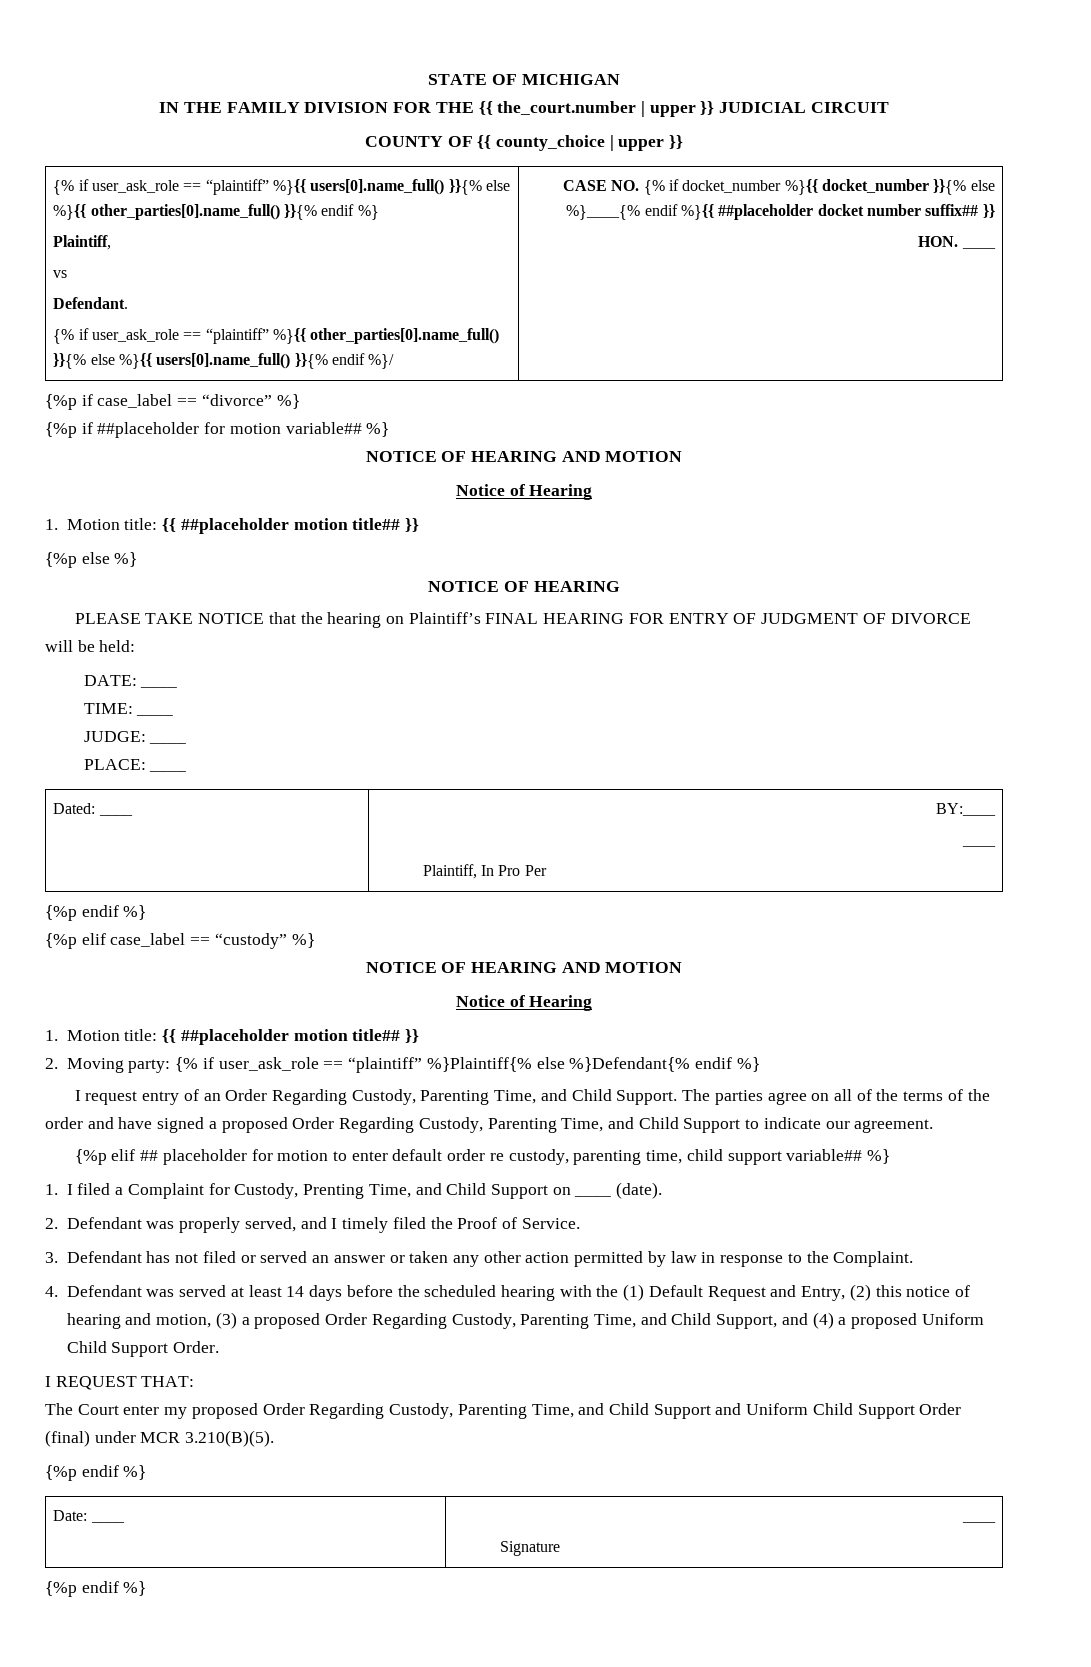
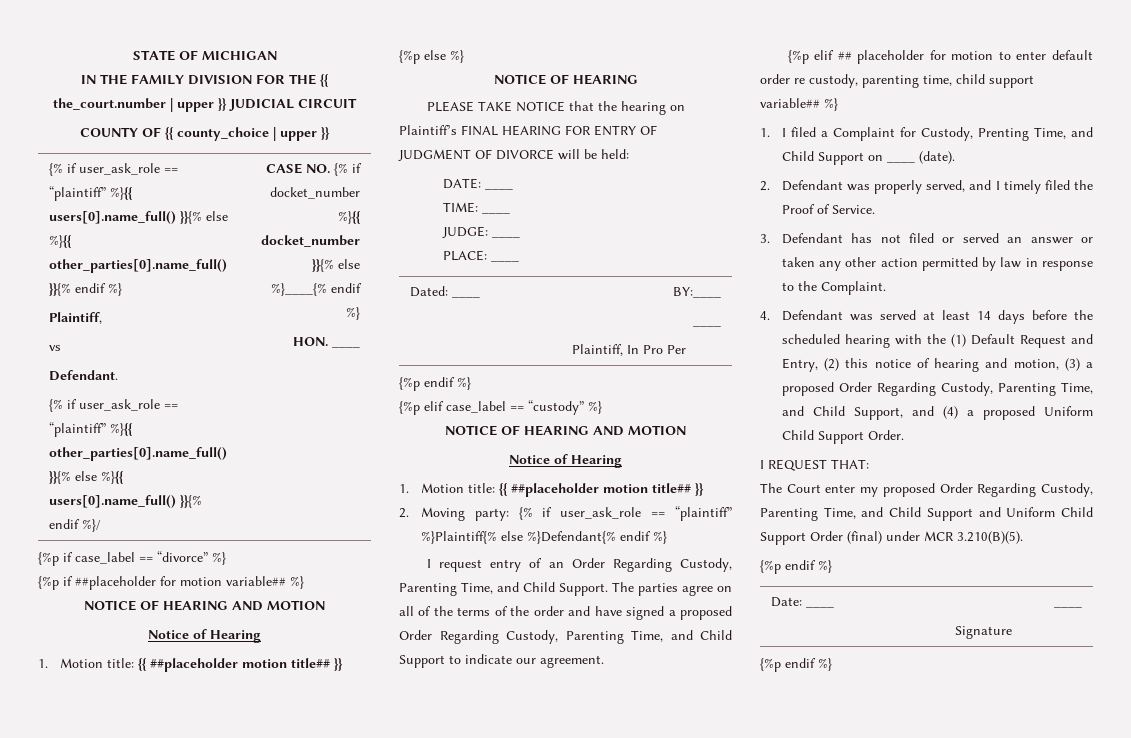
- CASE NO. {% if docket_number %}{{ docket_number }}{% else %}____{% endif %}{{ ##placeholder docket number suffix## }}
+ CASE NO. {% if docket_number %}{{ docket_number }}{% else %}____{% endif %}

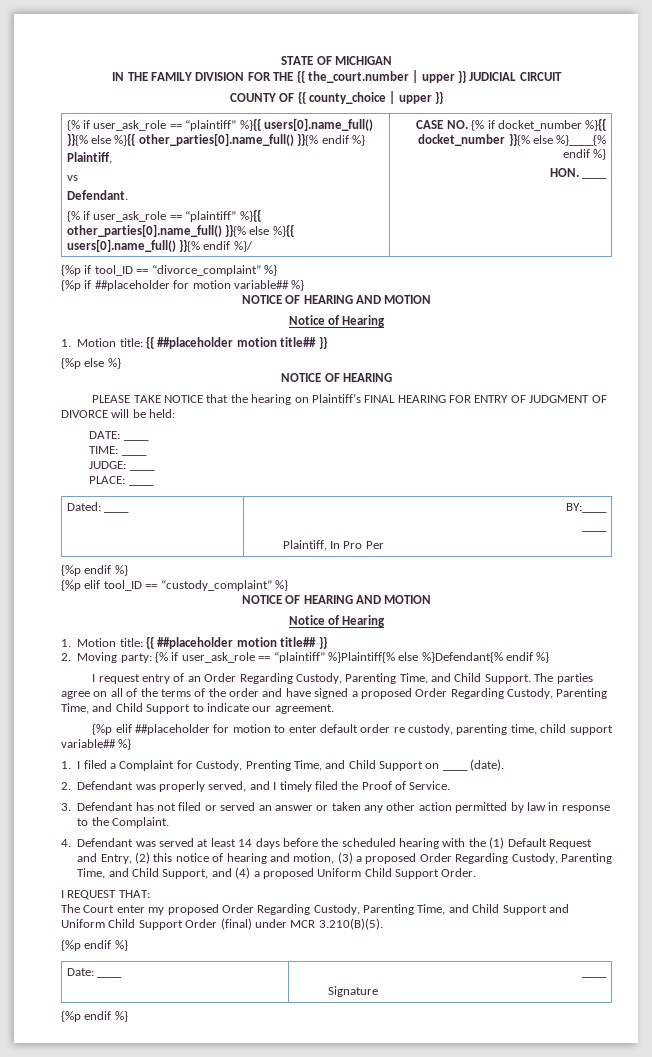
- {%p if case_label == “divorce” %}
+ {%p if tool_ID == “divorce_complaint” %}
- {%p elif case_label == “custody” %}
+ {%p elif tool_ID == “custody_complaint” %}
- {%p elif ## placeholder for motion to enter default order re custody, parenting time, child support variable## %}
+ {%p elif ##placeholder for motion to enter default order re custody, parenting time, child support variable## %}

